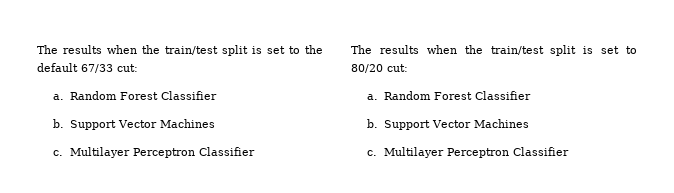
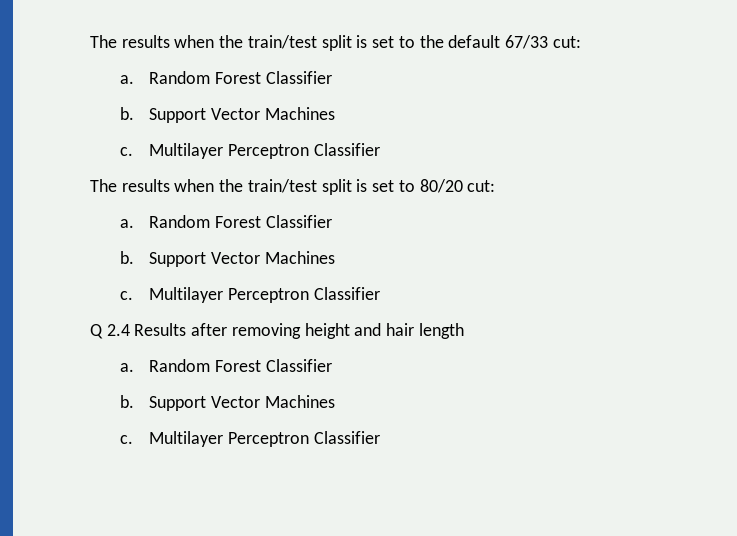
+ Q 2.4 Results after removing height and hair length
+ a. Random Forest Classifier
+ b. Support Vector Machines
+ c. Multilayer Perceptron Classifier

